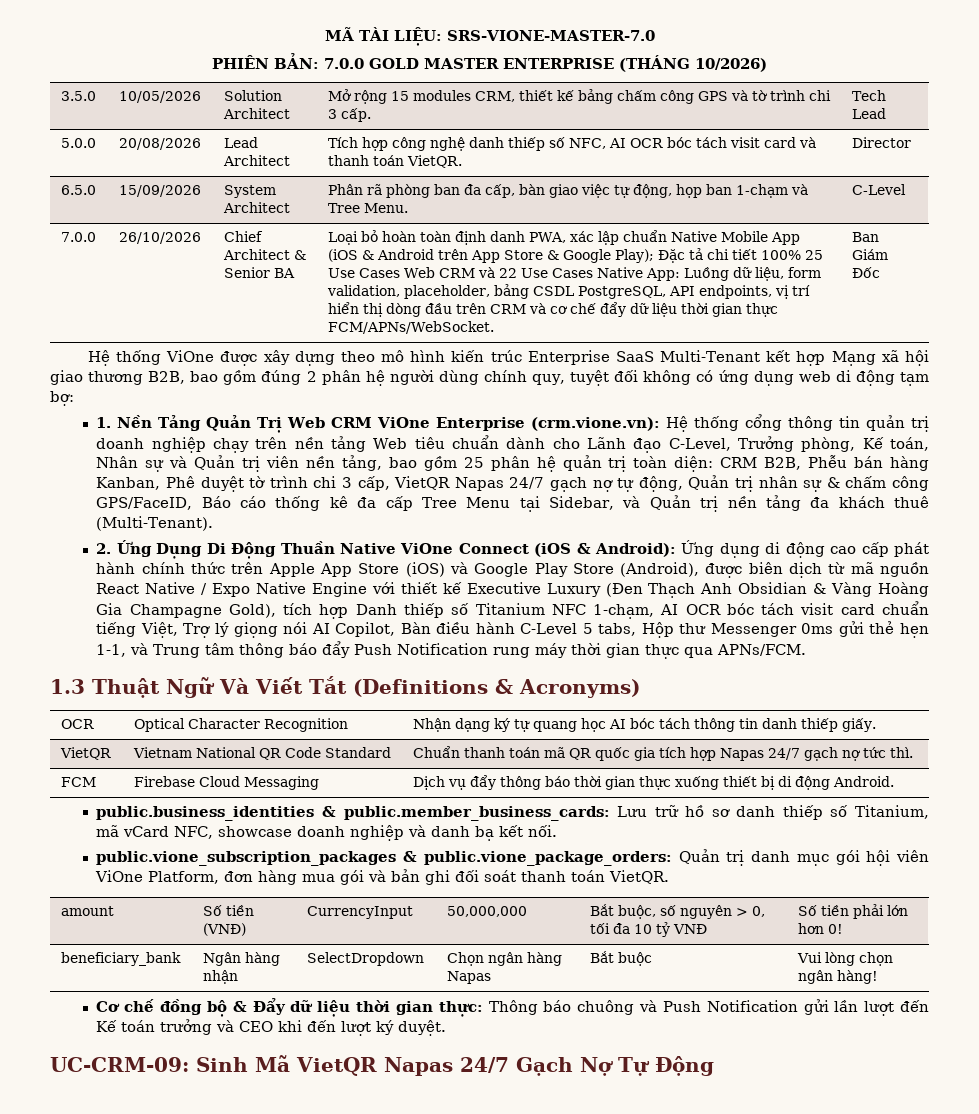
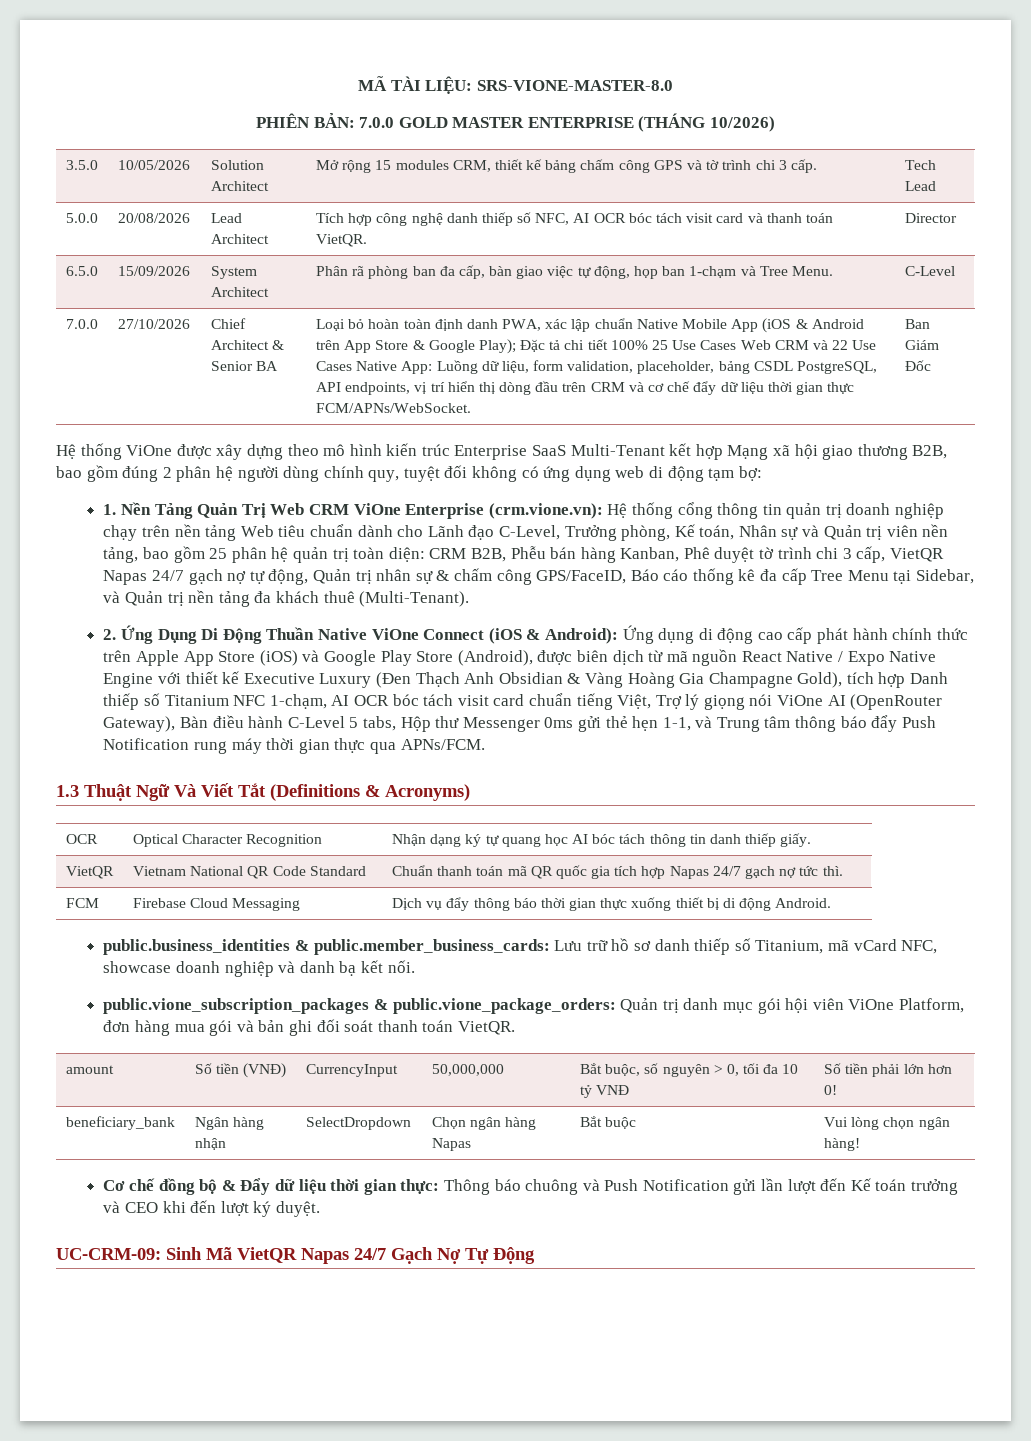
- MÃ TÀI LIỆU: SRS-VIONE-MASTER-7.0
+ MÃ TÀI LIỆU: SRS-VIONE-MASTER-8.0
- 26/10/2026
+ 27/10/2026
- Ứng dụng di động cao cấp phát hành chính thức trên Apple App Store (iOS) và Google Play Store (Android), được biên dịch từ mã nguồn React Native / Expo Native Engine với thiết kế Executive Luxury (Đen Thạch Anh Obsidian & Vàng Hoàng Gia Champagne Gold), tích hợp Danh thiếp số Titanium NFC 1-chạm, AI OCR bóc tách visit card chuẩn tiếng Việt, Trợ lý giọng nói AI Copilot, Bàn điều hành C-Level 5 tabs, Hộp thư Messenger 0ms gửi thẻ hẹn 1-1, và Trung tâm thông báo đẩy Push Notification rung máy thời gian thực qua APNs/FCM.
+ Ứng dụng di động cao cấp phát hành chính thức trên Apple App Store (iOS) và Google Play Store (Android), được biên dịch từ mã nguồn React Native / Expo Native Engine với thiết kế Executive Luxury (Đen Thạch Anh Obsidian & Vàng Hoàng Gia Champagne Gold), tích hợp Danh thiếp số Titanium NFC 1-chạm, AI OCR bóc tách visit card chuẩn tiếng Việt, Trợ lý giọng nói ViOne AI (OpenRouter Gateway), Bàn điều hành C-Level 5 tabs, Hộp thư Messenger 0ms gửi thẻ hẹn 1-1, và Trung tâm thông báo đẩy Push Notification rung máy thời gian thực qua APNs/FCM.

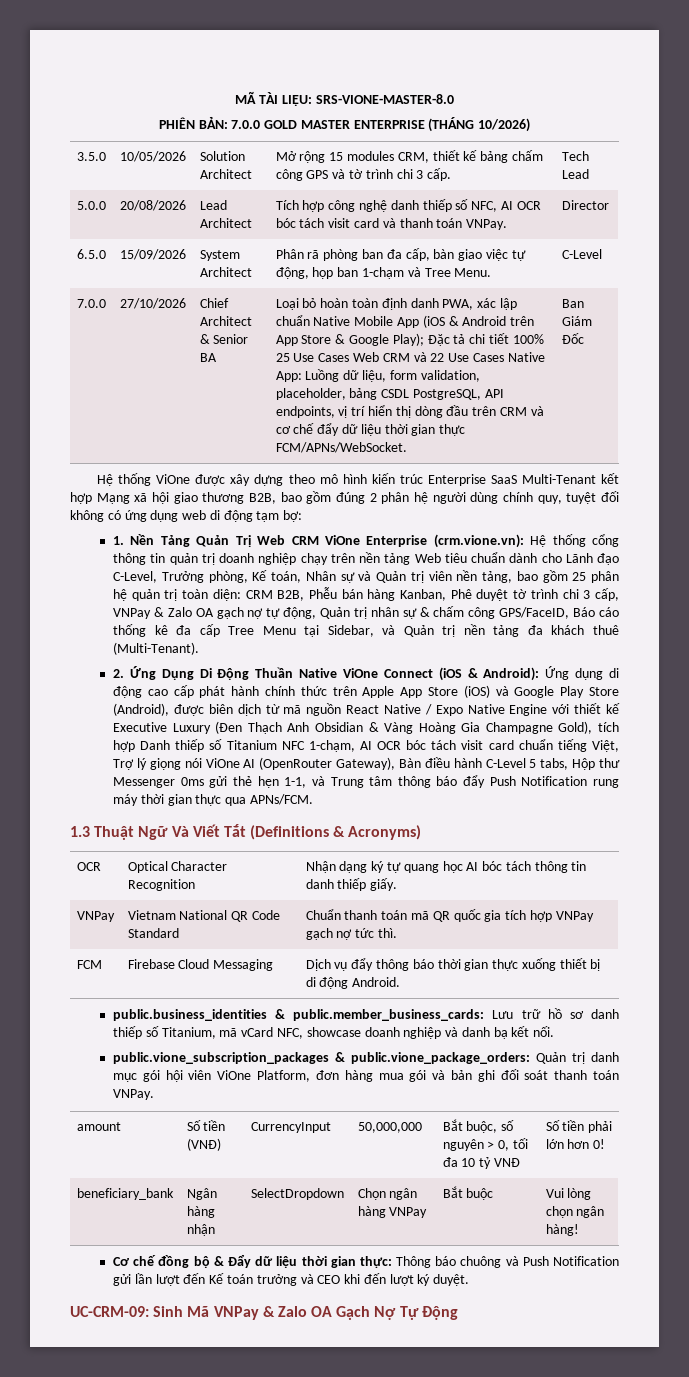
- 5.0.0 | 20/08/2026 | Lead Architect | Tích hợp công nghệ danh thiếp số NFC, AI OCR bóc tách visit card và thanh toán VietQR. | Director
+ 5.0.0 | 20/08/2026 | Lead Architect | Tích hợp công nghệ danh thiếp số NFC, AI OCR bóc tách visit card và thanh toán VNPay. | Director
- CRM B2B, Phễu bán hàng Kanban, Phê duyệt tờ trình chi 3 cấp, VietQR Napas 24/7 gạch nợ tự động, Quản trị nhân sự & chấm công GPS/FaceID, Báo cáo thống kê đa cấp Tree Menu tại Sidebar, và Quản trị nền tảng đa khách thuê (Multi-Tenant).
+ CRM B2B, Phễu bán hàng Kanban, Phê duyệt tờ trình chi 3 cấp, VNPay & Zalo OA gạch nợ tự động, Quản trị nhân sự & chấm công GPS/FaceID, Báo cáo thống kê đa cấp Tree Menu tại Sidebar, và Quản trị nền tảng đa khách thuê (Multi-Tenant).
- VietQR | Vietnam National QR Code Standard | Chuẩn thanh toán mã QR quốc gia tích hợp Napas 24/7 gạch nợ tức thì.
+ VNPay | Vietnam National QR Code Standard | Chuẩn thanh toán mã QR quốc gia tích hợp VNPay gạch nợ tức thì.
- public.vione_subscription_packages & public.vione_package_orders: Quản trị danh mục gói hội viên ViOne Platform, đơn hàng mua gói và bản ghi đối soát thanh toán VietQR.
+ public.vione_subscription_packages & public.vione_package_orders: Quản trị danh mục gói hội viên ViOne Platform, đơn hàng mua gói và bản ghi đối soát thanh toán VNPay.
- beneficiary_bank | Ngân hàng nhận | SelectDropdown | Chọn ngân hàng Napas | Bắt buộc | Vui lòng chọn ngân hàng!
+ beneficiary_bank | Ngân hàng nhận | SelectDropdown | Chọn ngân hàng VNPay | Bắt buộc | Vui lòng chọn ngân hàng!
- UC-CRM-09: Sinh Mã VietQR Napas 24/7 Gạch Nợ Tự Động
+ UC-CRM-09: Sinh Mã VNPay & Zalo OA Gạch Nợ Tự Động

